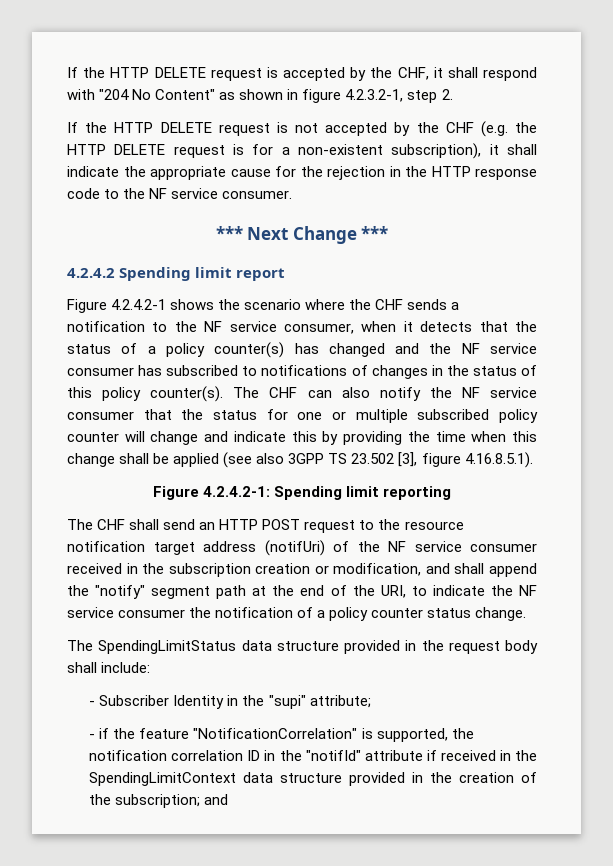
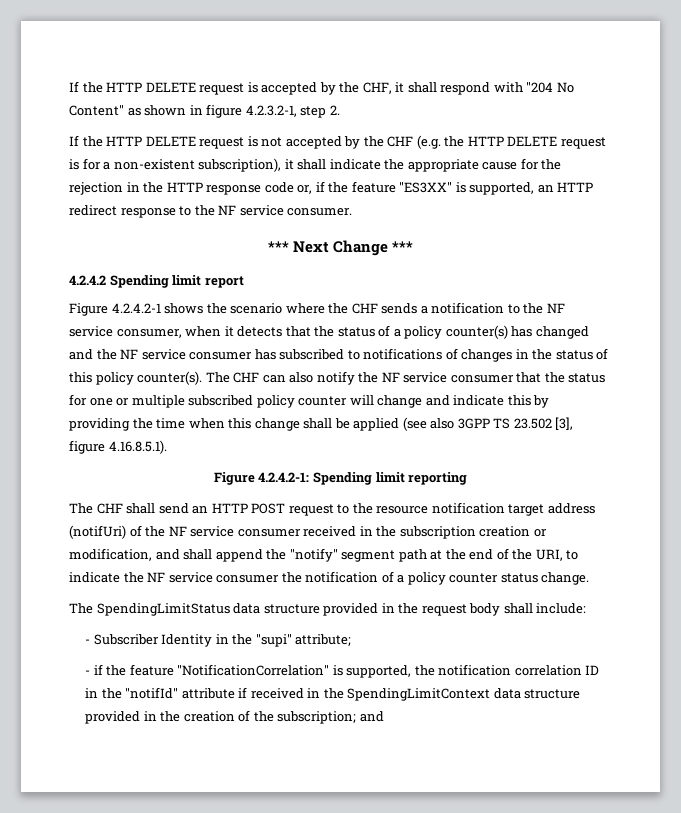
- If the HTTP DELETE request is not accepted by the CHF (e.g. the HTTP DELETE request is for a non-existent subscription), it shall indicate the appropriate cause for the rejection in the HTTP response code to the NF service consumer.
+ If the HTTP DELETE request is not accepted by the CHF (e.g. the HTTP DELETE request is for a non-existent subscription), it shall indicate the appropriate cause for the rejection in the HTTP response code or, if the feature "ES3XX" is supported, an HTTP redirect response to the NF service consumer.

